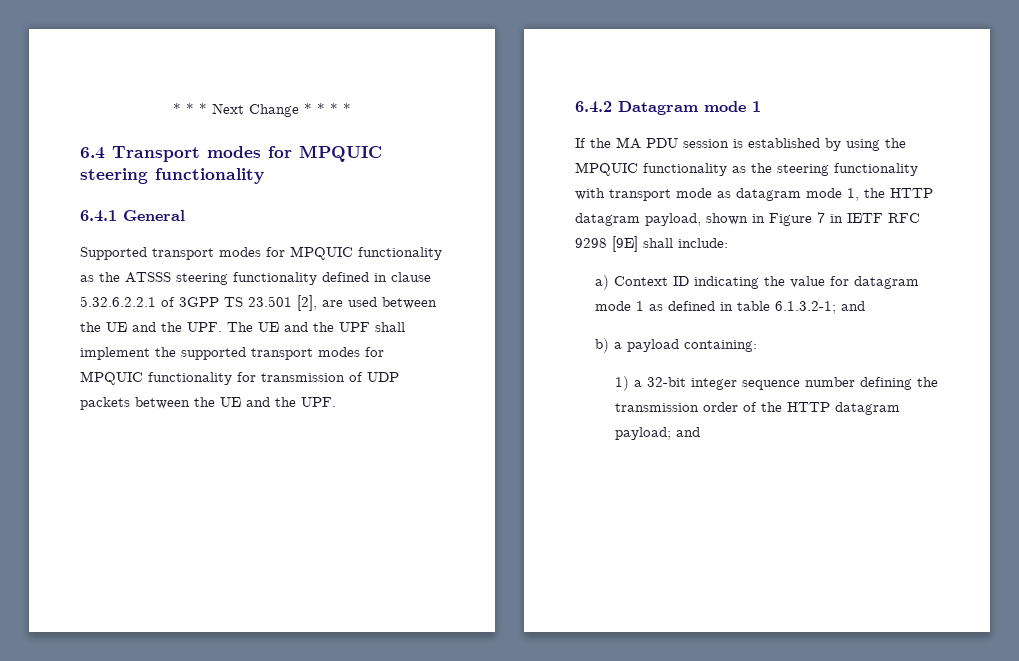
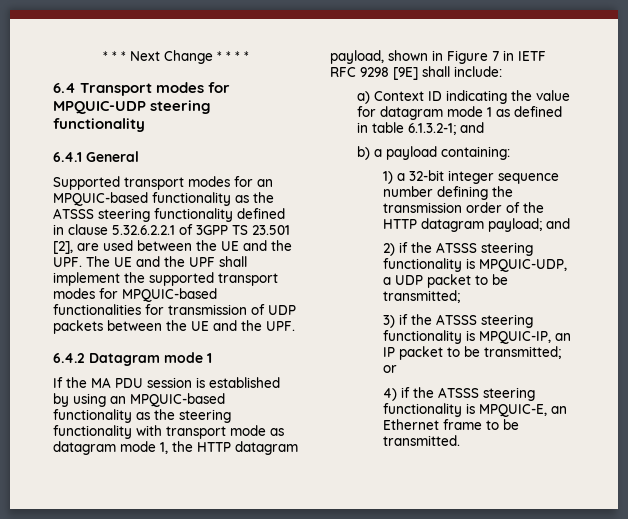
- 6.4 Transport modes for MPQUIC steering functionality
+ 6.4 Transport modes for MPQUIC-UDP steering functionality
- Supported transport modes for MPQUIC functionality as the ATSSS steering functionality defined in clause 5.32.6.2.2.1 of 3GPP TS 23.501 [2], are used between the UE and the UPF. The UE and the UPF shall implement the supported transport modes for MPQUIC functionality for transmission of UDP packets between the UE and the UPF.
+ Supported transport modes for an MPQUIC-based functionality as the ATSSS steering functionality defined in clause 5.32.6.2.2.1 of 3GPP TS 23.501 [2], are used between the UE and the UPF. The UE and the UPF shall implement the supported transport modes for MPQUIC-based functionalities for transmission of UDP packets between the UE and the UPF.
- If the MA PDU session is established by using the MPQUIC functionality as the steering functionality with transport mode as datagram mode 1, the HTTP datagram payload, shown in Figure 7 in IETF RFC 9298 [9E] shall include:
+ If the MA PDU session is established by using an MPQUIC-based functionality as the steering functionality with transport mode as datagram mode 1, the HTTP datagram payload, shown in Figure 7 in IETF RFC 9298 [9E] shall include:
+ 2) if the ATSSS steering functionality is MPQUIC-UDP, a UDP packet to be transmitted;
+ 3) if the ATSSS steering functionality is MPQUIC-IP, an IP packet to be transmitted; or
+ 4) if the ATSSS steering functionality is MPQUIC-E, an Ethernet frame to be transmitted.

